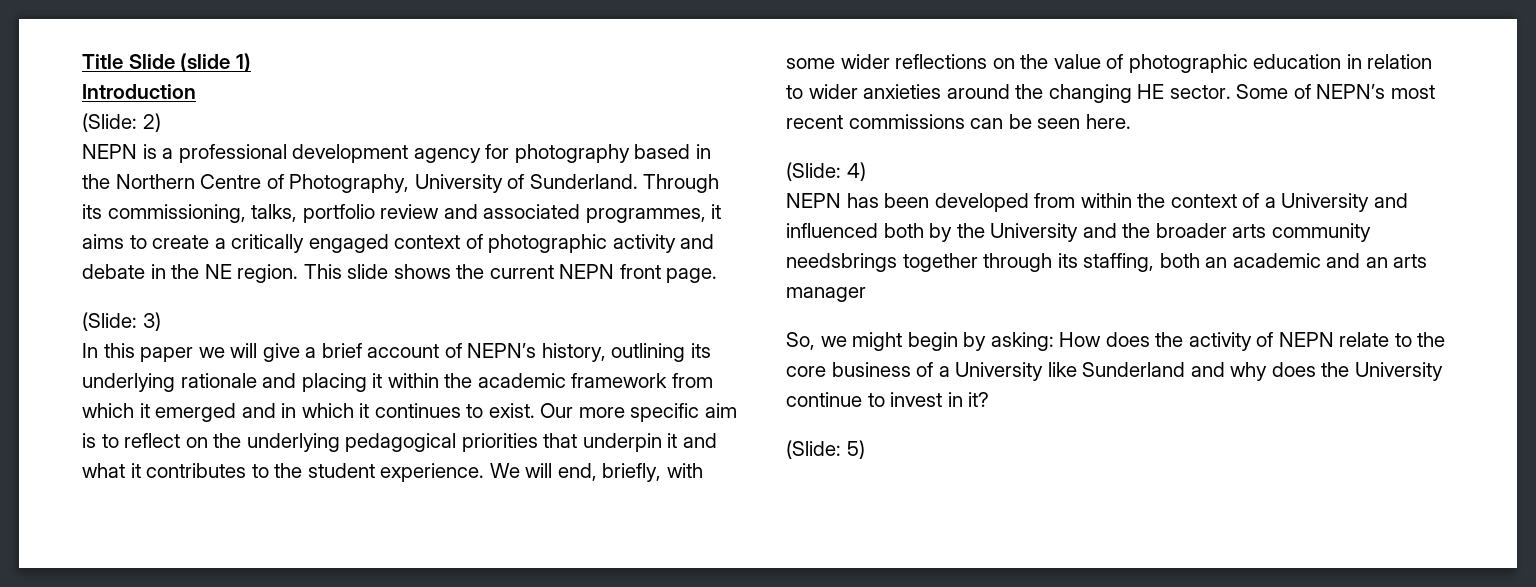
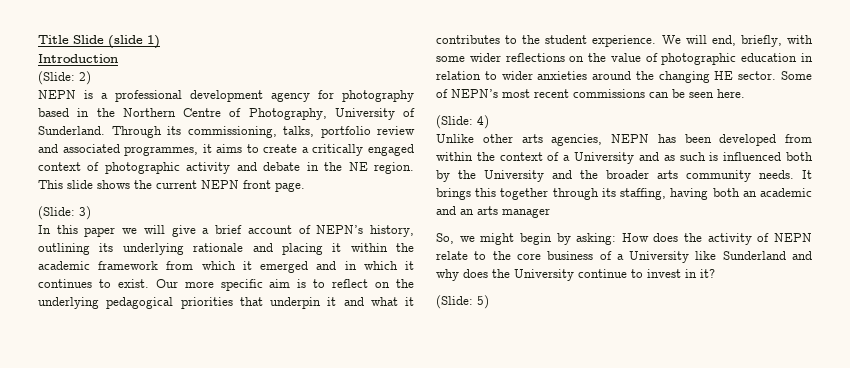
- NEPN has been developed from within the context of a University and influenced both by the University and the broader arts community needsbrings together through its staffing, both an academic and an arts manager
+ Unlike other arts agencies, NEPN has been developed from within the context of a University and as such is influenced both by the University and the broader arts community needs. It brings this together through its staffing, having both an academic and an arts manager

